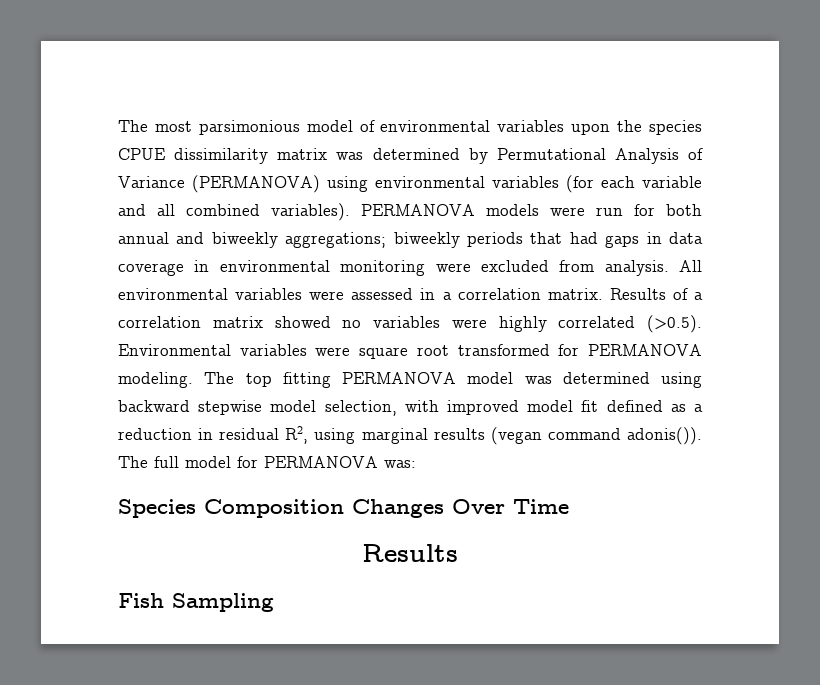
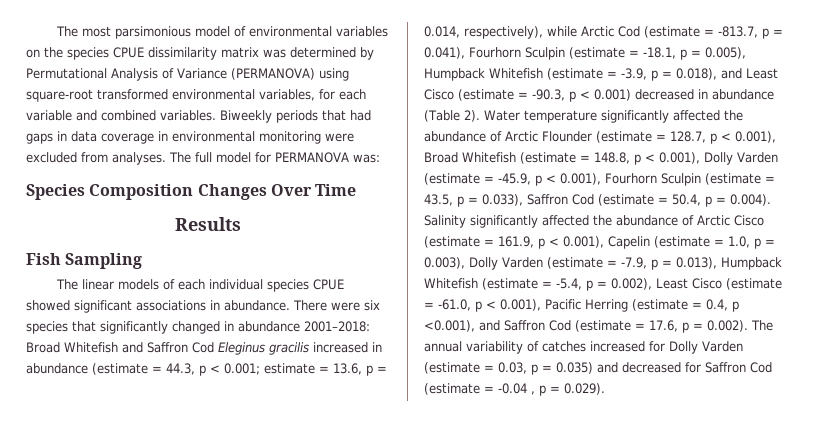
- The most parsimonious model of environmental variables upon the species CPUE dissimilarity matrix was determined by Permutational Analysis of Variance (PERMANOVA) using environmental variables (for each variable and all combined variables). PERMANOVA models were run for both annual and biweekly aggregations; biweekly periods that had gaps in data coverage in environmental monitoring were excluded from analysis. All environmental variables were assessed in a correlation matrix. Results of a correlation matrix showed no variables were highly correlated (>0.5). Environmental variables were square root transformed for PERMANOVA modeling. The top fitting PERMANOVA model was determined using backward stepwise model selection, with improved model fit defined as a reduction in residual R2, using marginal results (vegan command adonis()).
+ The most parsimonious model of environmental variables on the species CPUE dissimilarity matrix was determined by Permutational Analysis of Variance (PERMANOVA) using square-root transformed environmental variables, for each variable and combined variables. Biweekly periods that had gaps in data coverage in environmental monitoring were excluded from analyses.
+ The linear models of each individual species CPUE showed significant associations in abundance. There were six species that significantly changed in abundance 2001–2018: Broad Whitefish and Saffron Cod Eleginus gracilis increased in abundance (estimate = 44.3, p < 0.001; estimate = 13.6, p = 0.014, respectively), while Arctic Cod (estimate = -813.7, p = 0.041), Fourhorn Sculpin (estimate = -18.1, p = 0.005), Humpback Whitefish (estimate = -3.9, p = 0.018), and Least Cisco (estimate = -90.3, p < 0.001) decreased in abundance (Table 2). Water temperature significantly affected the abundance of Arctic Flounder (estimate = 128.7, p < 0.001), Broad Whitefish (estimate = 148.8, p < 0.001), Dolly Varden (estimate = -45.9, p < 0.001), Fourhorn Sculpin (estimate = 43.5, p = 0.033), Saffron Cod (estimate = 50.4, p = 0.004). Salinity significantly affected the abundance of Arctic Cisco (estimate = 161.9, p < 0.001), Capelin (estimate = 1.0, p = 0.003), Dolly Varden (estimate = -7.9, p = 0.013), Humpback Whitefish (estimate = -5.4, p = 0.002), Least Cisco (estimate = -61.0, p < 0.001), Pacific Herring (estimate = 0.4, p <0.001), and Saffron Cod (estimate = 17.6, p = 0.002). The annual variability of catches increased for Dolly Varden (estimate = 0.03, p = 0.035) and decreased for Saffron Cod (estimate = -0.04 , p = 0.029).

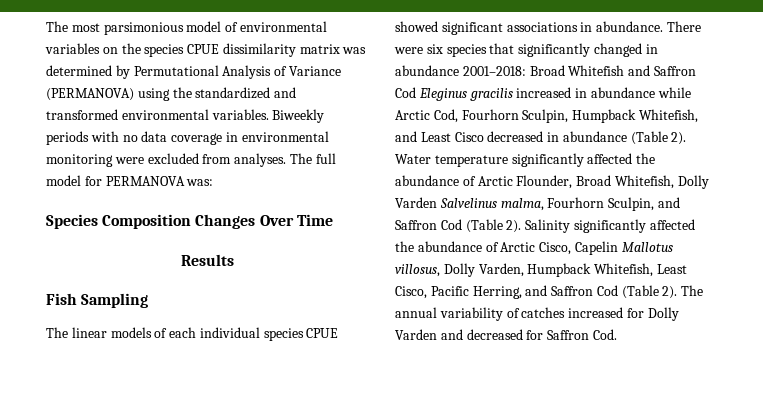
- The most parsimonious model of environmental variables on the species CPUE dissimilarity matrix was determined by Permutational Analysis of Variance (PERMANOVA) using square-root transformed environmental variables, for each variable and combined variables. Biweekly periods that had gaps in data coverage in environmental monitoring were excluded from analyses.
+ The most parsimonious model of environmental variables on the species CPUE dissimilarity matrix was determined by Permutational Analysis of Variance (PERMANOVA) using the standardized and transformed environmental variables. Biweekly periods with no data coverage in environmental monitoring were excluded from analyses.
- There were six species that significantly changed in abundance 2001–2018: Broad Whitefish and Saffron Cod Eleginus gracilis increased in abundance (estimate = 44.3, p < 0.001; estimate = 13.6, p = 0.014, respectively), while Arctic Cod (estimate = -813.7, p = 0.041), Fourhorn Sculpin (estimate = -18.1, p = 0.005), Humpback Whitefish (estimate = -3.9, p = 0.018), and Least Cisco (estimate = -90.3, p < 0.001) decreased in abundance (Table 2).
+ There were six species that significantly changed in abundance 2001–2018: Broad Whitefish and Saffron Cod Eleginus gracilis increased in abundance while Arctic Cod, Fourhorn Sculpin, Humpback Whitefish, and Least Cisco decreased in abundance (Table 2).
- Water temperature significantly affected the abundance of Arctic Flounder (estimate = 128.7, p < 0.001), Broad Whitefish (estimate = 148.8, p < 0.001), Dolly Varden (estimate = -45.9, p < 0.001), Fourhorn Sculpin (estimate = 43.5, p = 0.033), Saffron Cod (estimate = 50.4, p = 0.004). Salinity significantly affected the abundance of Arctic Cisco (estimate = 161.9, p < 0.001), Capelin (estimate = 1.0, p = 0.003), Dolly Varden (estimate = -7.9, p = 0.013), Humpback Whitefish (estimate = -5.4, p = 0.002), Least Cisco (estimate = -61.0, p < 0.001), Pacific Herring (estimate = 0.4, p <0.001), and Saffron Cod (estimate = 17.6, p = 0.002). The annual variability of catches increased for Dolly Varden (estimate = 0.03, p = 0.035) and decreased for Saffron Cod (estimate = -0.04 , p = 0.029).
+ Water temperature significantly affected the abundance of Arctic Flounder, Broad Whitefish, Dolly Varden Salvelinus malma, Fourhorn Sculpin, and Saffron Cod (Table 2). Salinity significantly affected the abundance of Arctic Cisco, Capelin Mallotus villosus, Dolly Varden, Humpback Whitefish, Least Cisco, Pacific Herring, and Saffron Cod (Table 2). The annual variability of catches increased for Dolly Varden and decreased for Saffron Cod.

